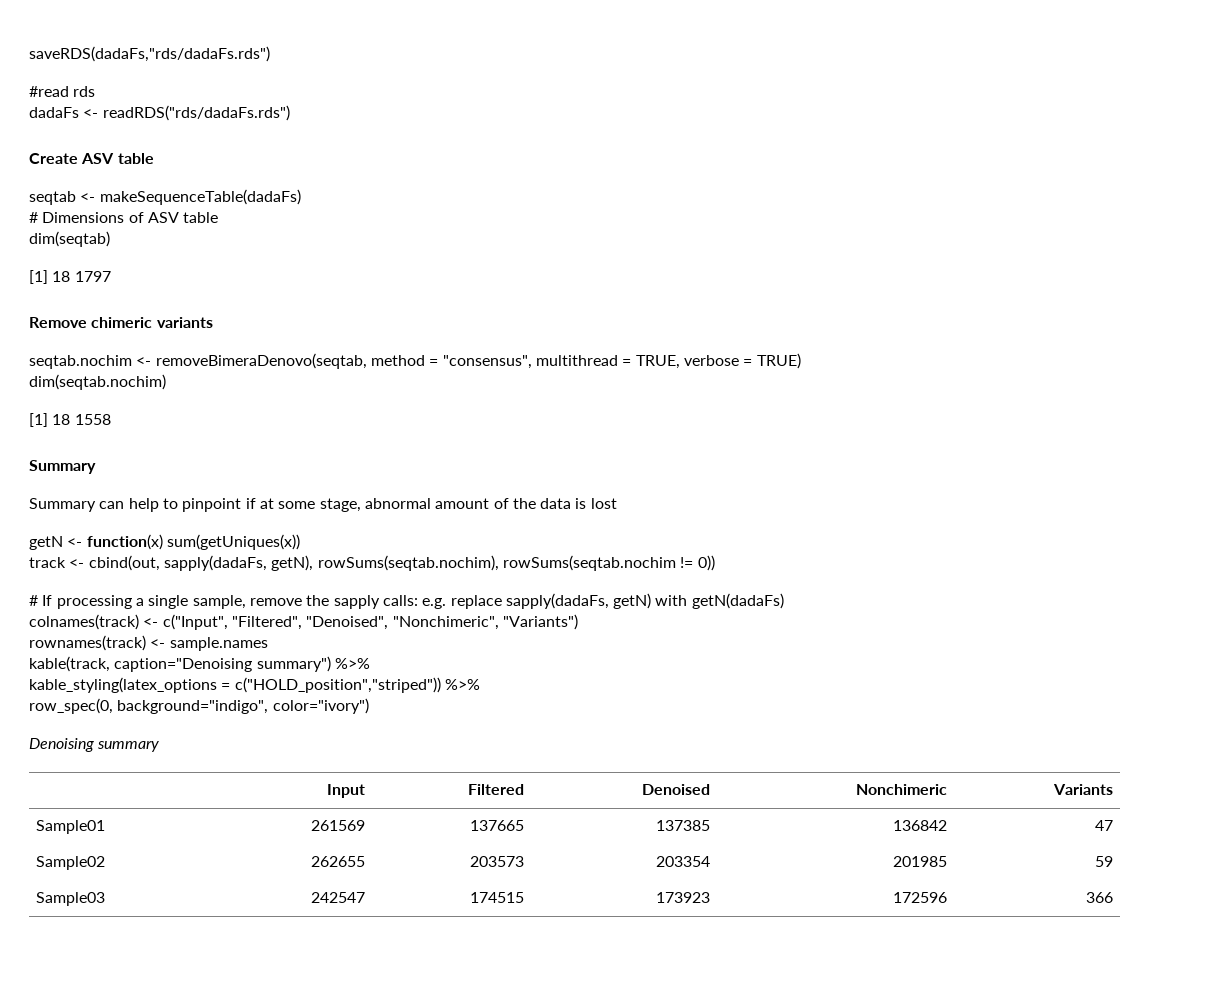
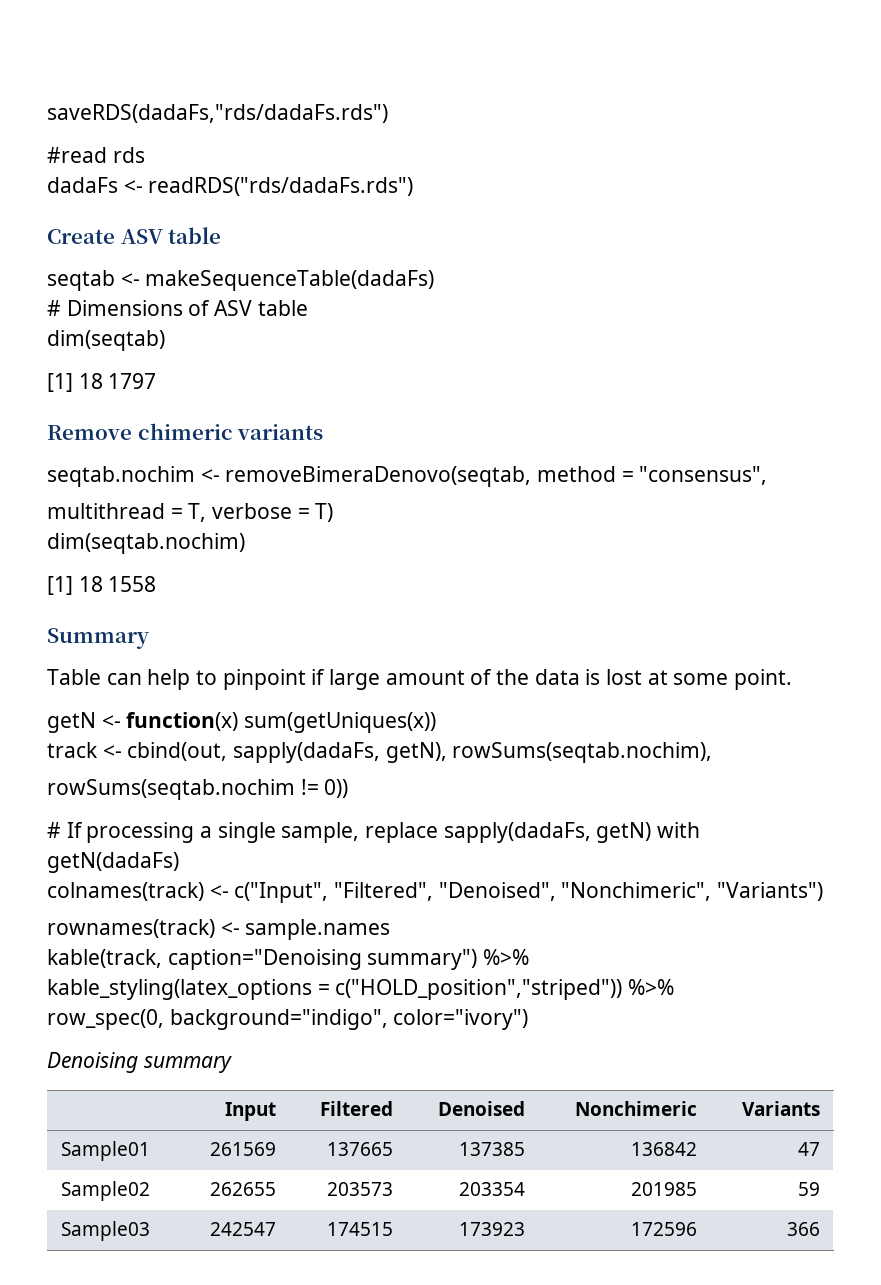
- seqtab.nochim <- removeBimeraDenovo(seqtab, method = "consensus", multithread = TRUE, verbose = TRUE)
+ seqtab.nochim <- removeBimeraDenovo(seqtab, method = "consensus",
+ multithread = T, verbose = T)
- Summary can help to pinpoint if at some stage, abnormal amount of the data is lost
+ Table can help to pinpoint if large amount of the data is lost at some point.
- track <- cbind(out, sapply(dadaFs, getN), rowSums(seqtab.nochim), rowSums(seqtab.nochim != 0))
+ track <- cbind(out, sapply(dadaFs, getN), rowSums(seqtab.nochim),
+ rowSums(seqtab.nochim != 0))
- # If processing a single sample, remove the sapply calls: e.g. replace sapply(dadaFs, getN) with getN(dadaFs)
+ # If processing a single sample, replace sapply(dadaFs, getN) with getN(dadaFs)

